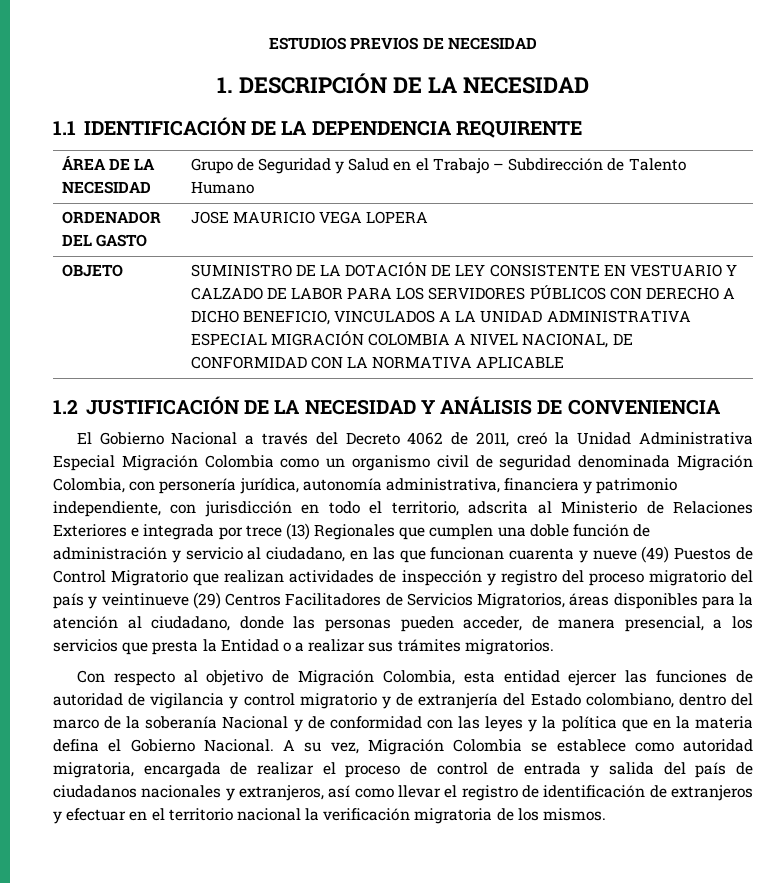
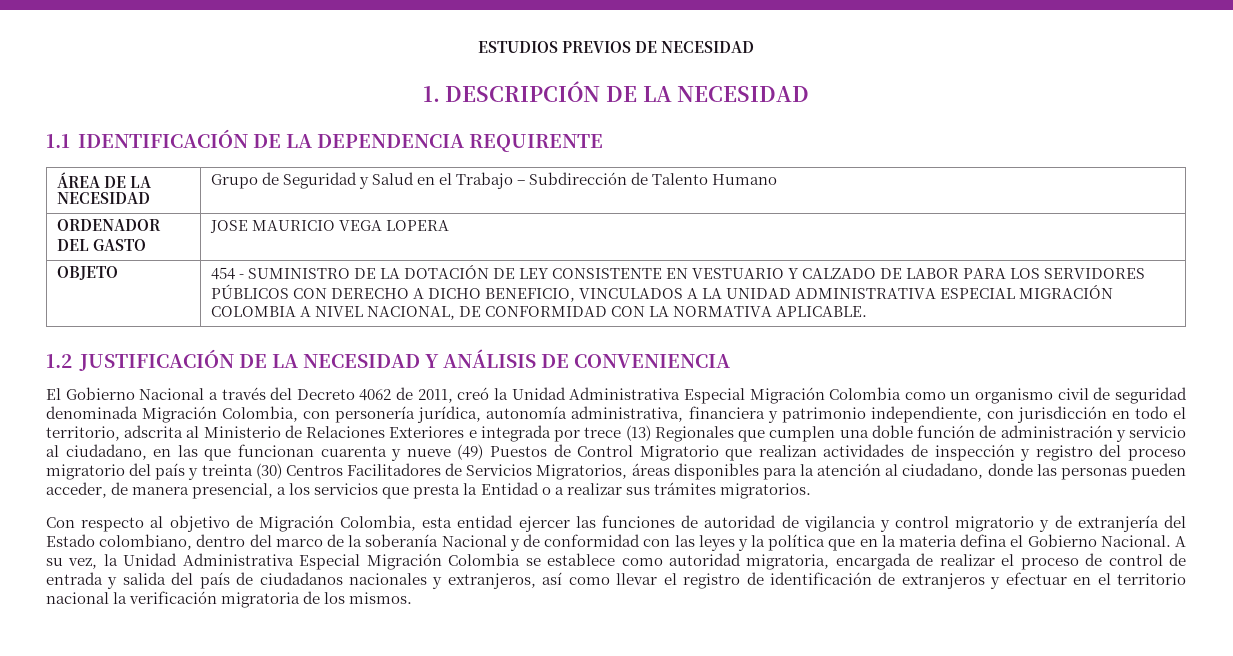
- SUMINISTRO DE LA DOTACIÓN DE LEY CONSISTENTE EN VESTUARIO Y CALZADO DE LABOR PARA LOS SERVIDORES PÚBLICOS CON DERECHO A DICHO BENEFICIO, VINCULADOS A LA UNIDAD ADMINISTRATIVA ESPECIAL MIGRACIÓN COLOMBIA A NIVEL NACIONAL, DE CONFORMIDAD CON LA NORMATIVA APLICABLE
+ 454 - SUMINISTRO DE LA DOTACIÓN DE LEY CONSISTENTE EN VESTUARIO Y CALZADO DE LABOR PARA LOS SERVIDORES PÚBLICOS CON DERECHO A DICHO BENEFICIO, VINCULADOS A LA UNIDAD ADMINISTRATIVA ESPECIAL MIGRACIÓN COLOMBIA A NIVEL NACIONAL, DE CONFORMIDAD CON LA NORMATIVA APLICABLE.
- El Gobierno Nacional a través del Decreto 4062 de 2011, creó la Unidad Administrativa Especial Migración Colombia como un organismo civil de seguridad denominada Migración Colombia, con personería jurídica, autonomía administrativa, financiera y patrimonio independiente, con jurisdicción en todo el territorio, adscrita al Ministerio de Relaciones Exteriores e integrada por trece (13) Regionales que cumplen una doble función de administración y servicio al ciudadano, en las que funcionan cuarenta y nueve (49) Puestos de Control Migratorio que realizan actividades de inspección y registro del proceso migratorio del país y veintinueve (29) Centros Facilitadores de Servicios Migratorios, áreas disponibles para la atención al ciudadano, donde las personas pueden acceder, de manera presencial, a los servicios que presta la Entidad o a realizar sus trámites migratorios.
+ El Gobierno Nacional a través del Decreto 4062 de 2011, creó la Unidad Administrativa Especial Migración Colombia como un organismo civil de seguridad denominada Migración Colombia, con personería jurídica, autonomía administrativa, financiera y patrimonio independiente, con jurisdicción en todo el territorio, adscrita al Ministerio de Relaciones Exteriores e integrada por trece (13) Regionales que cumplen una doble función de administración y servicio al ciudadano, en las que funcionan cuarenta y nueve (49) Puestos de Control Migratorio que realizan actividades de inspección y registro del proceso migratorio del país y treinta (30) Centros Facilitadores de Servicios Migratorios, áreas disponibles para la atención al ciudadano, donde las personas pueden acceder, de manera presencial, a los servicios que presta la Entidad o a realizar sus trámites migratorios.
- A su vez, Migración Colombia se establece como autoridad migratoria, encargada de realizar el proceso de control de entrada y salida del país de ciudadanos nacionales y extranjeros, así como llevar el registro de identificación de extranjeros y efectuar en el territorio nacional la verificación migratoria de los mismos.
+ A su vez, la Unidad Administrativa Especial Migración Colombia se establece como autoridad migratoria, encargada de realizar el proceso de control de entrada y salida del país de ciudadanos nacionales y extranjeros, así como llevar el registro de identificación de extranjeros y efectuar en el territorio nacional la verificación migratoria de los mismos.

